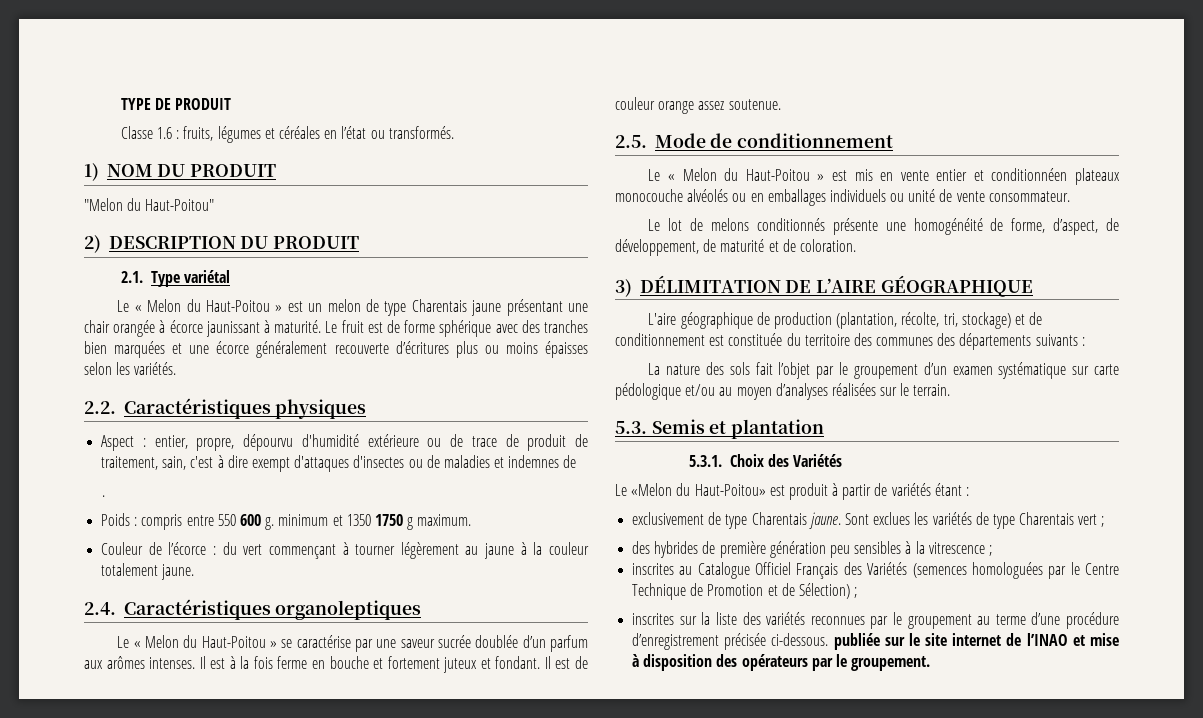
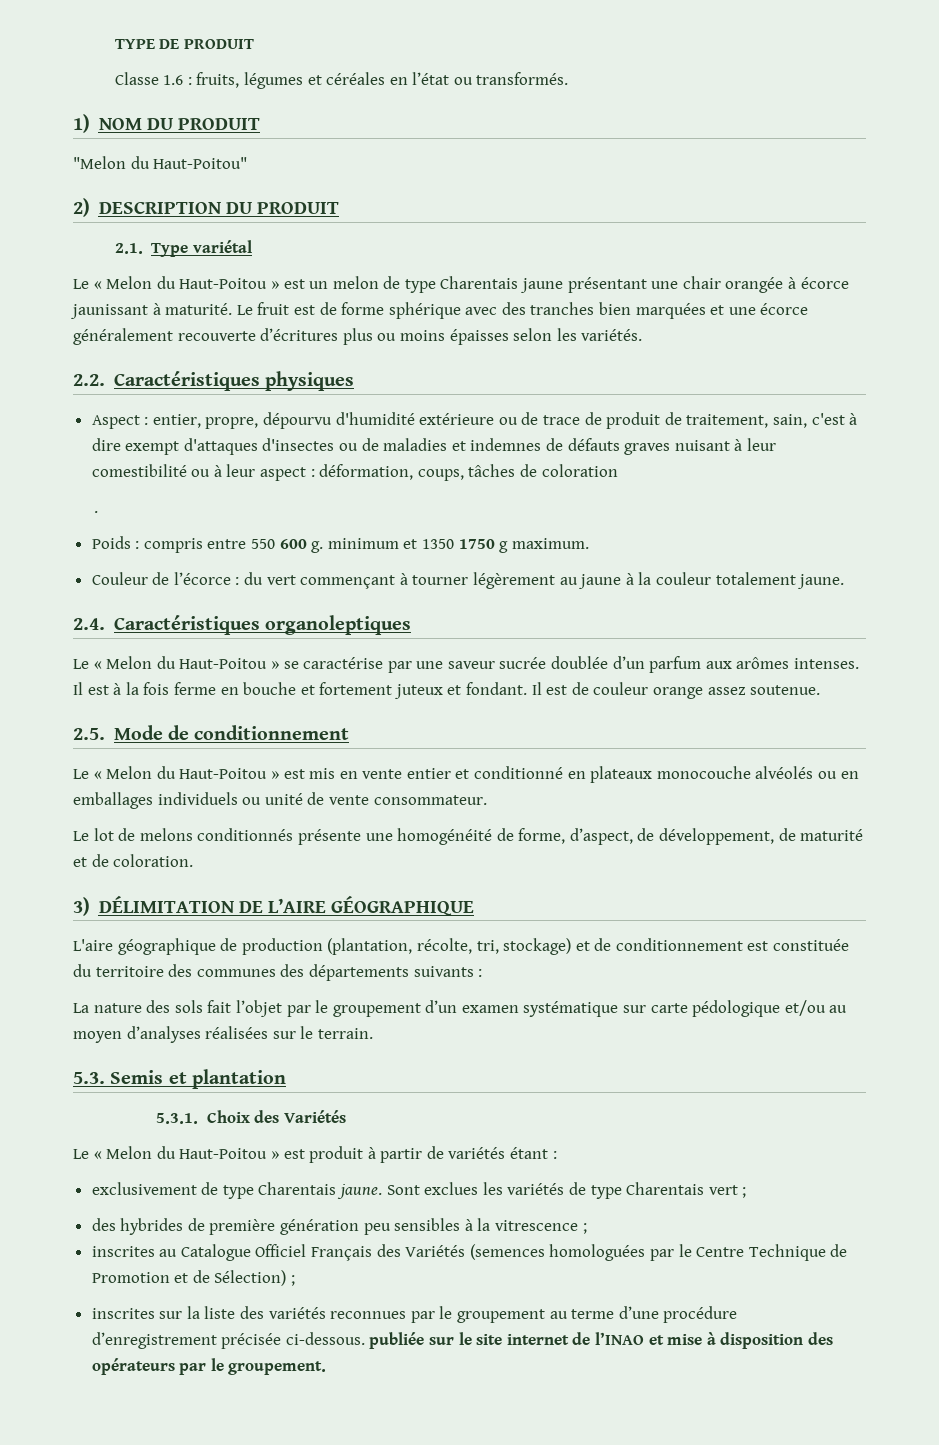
- Aspect : entier, propre, dépourvu d'humidité extérieure ou de trace de produit de traitement, sain, c'est à dire exempt d'attaques d'insectes ou de maladies et indemnes de
+ Aspect : entier, propre, dépourvu d'humidité extérieure ou de trace de produit de traitement, sain, c'est à dire exempt d'attaques d'insectes ou de maladies et indemnes de défauts graves nuisant à leur comestibilité ou à leur aspect : déformation, coups, tâches de coloration
- Le « Melon du Haut-Poitou » est mis en vente entier et conditionnéen plateaux monocouche alvéolés ou en emballages individuels ou unité de vente consommateur.
+ Le « Melon du Haut-Poitou » est mis en vente entier et conditionné en plateaux monocouche alvéolés ou en emballages individuels ou unité de vente consommateur.
- Le «Melon du Haut-Poitou» est produit à partir de variétés étant :
+ Le « Melon du Haut-Poitou » est produit à partir de variétés étant :

